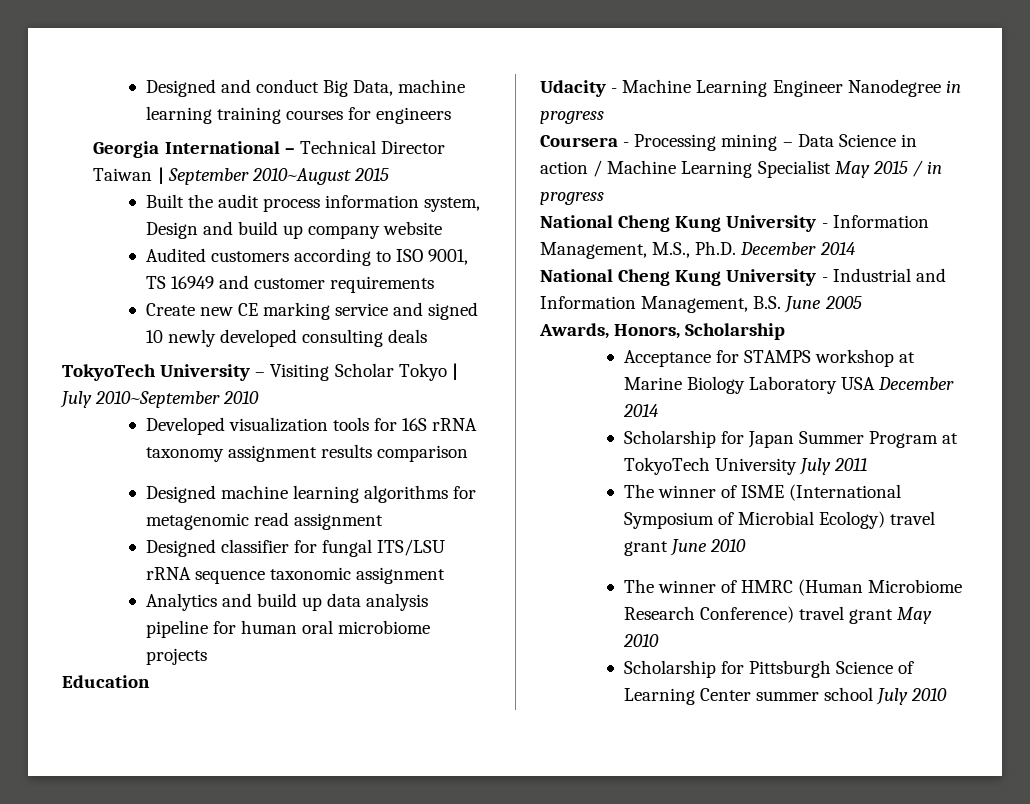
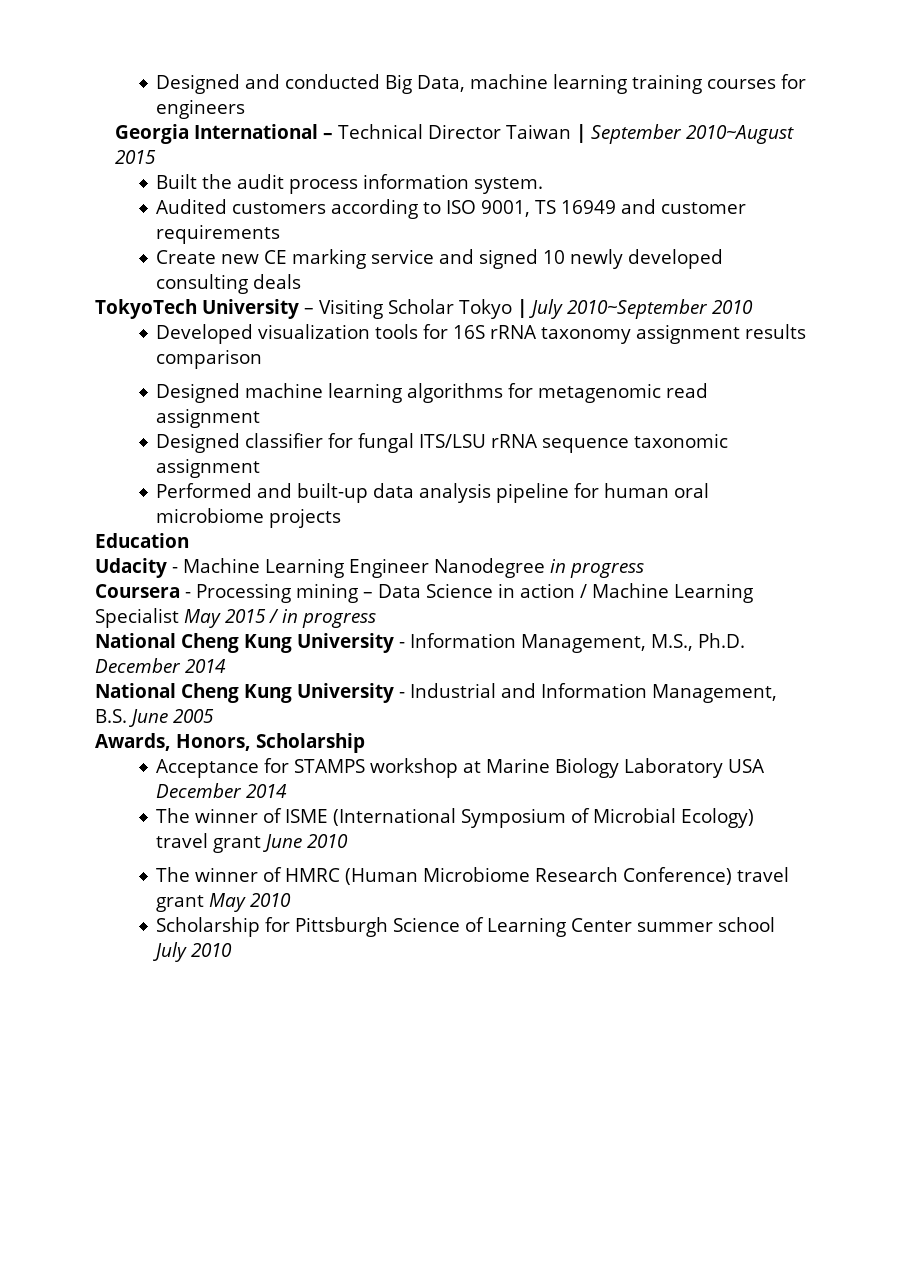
- Designed and conduct Big Data, machine learning training courses for engineers
+ Designed and conducted Big Data, machine learning training courses for engineers
- Built the audit process information system, Design and build up company website
+ Built the audit process information system.
- Analytics and build up data analysis pipeline for human oral microbiome projects
+ Performed and built-up data analysis pipeline for human oral microbiome projects
- Scholarship for Japan Summer Program at TokyoTech University July 2011

